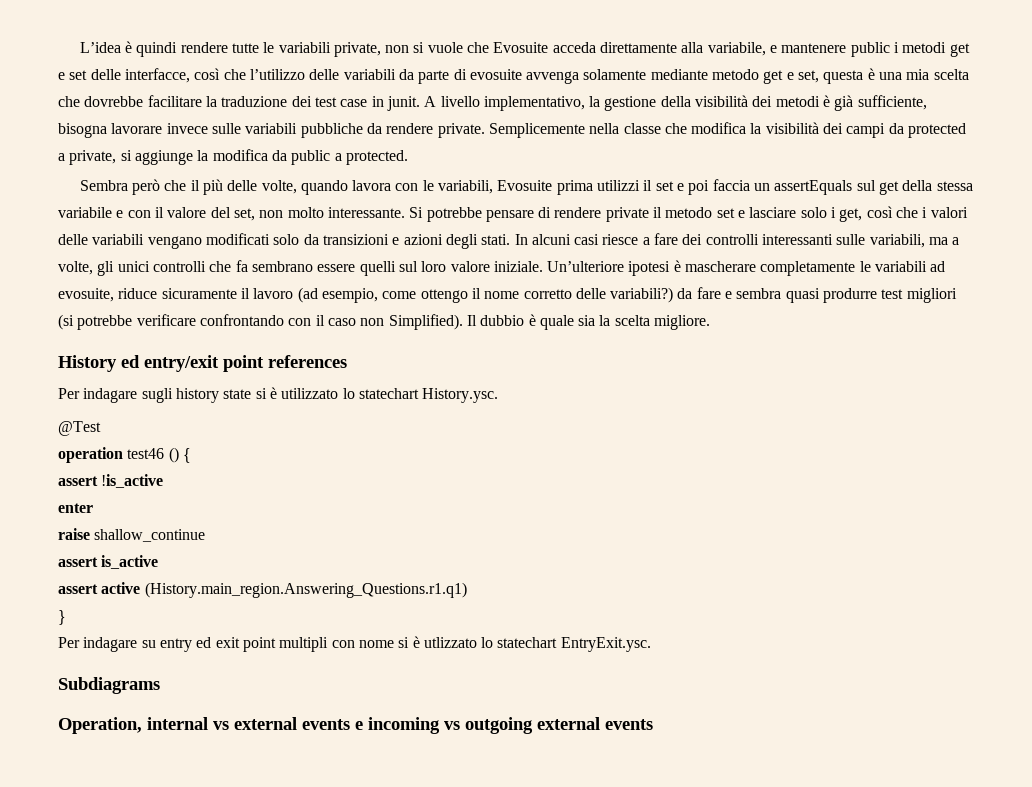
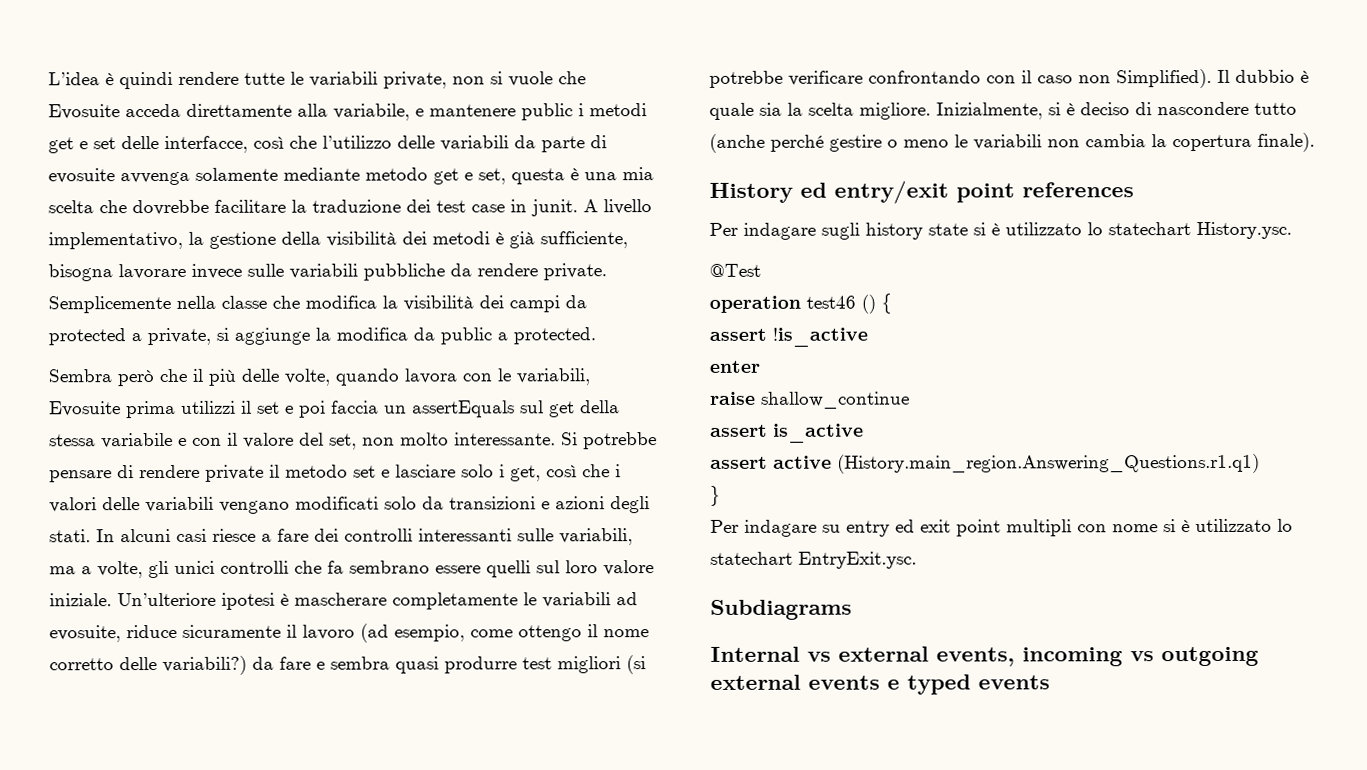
+ Inizialmente, si è deciso di nascondere tutto (anche perché gestire o meno le variabili non cambia la copertura finale).
- Per indagare su entry ed exit point multipli con nome si è utlizzato lo statechart EntryExit.ysc.
+ Per indagare su entry ed exit point multipli con nome si è utilizzato lo statechart EntryExit.ysc.
- Operation, internal vs external events e incoming vs outgoing external events
+ Internal vs external events, incoming vs outgoing external events e typed events

